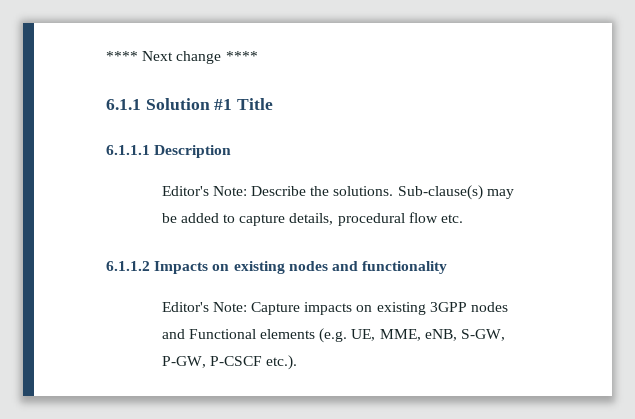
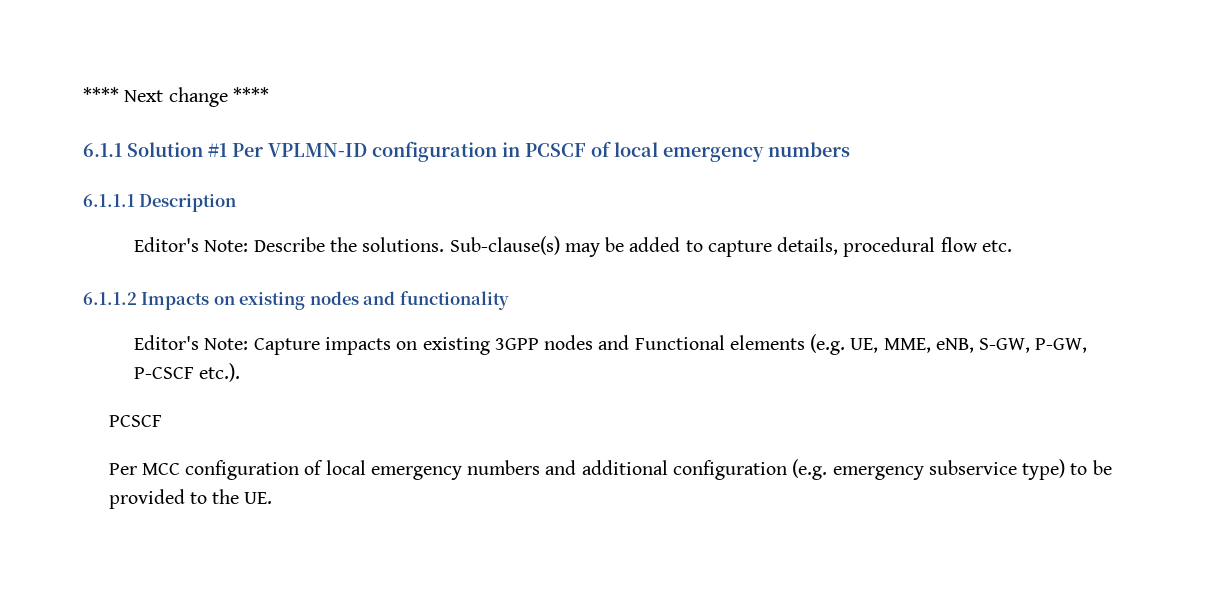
- 6.1.1 Solution #1 Title
+ 6.1.1 Solution #1 Per VPLMN-ID configuration in PCSCF of local emergency numbers
  Editor's Note: Capture impacts on existing 3GPP nodes and Functional elements (e.g. UE, MME, eNB, S-GW, P-GW, P-CSCF etc.).
+ PCSCF
+ Per MCC configuration of local emergency numbers and additional configuration (e.g. emergency subservice type) to be provided to the UE.

